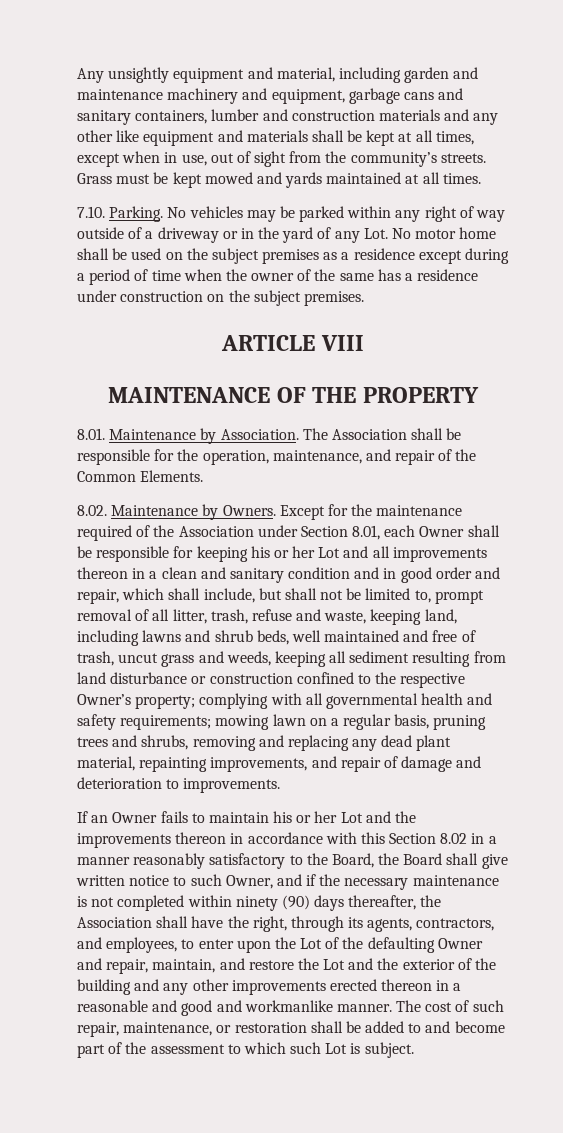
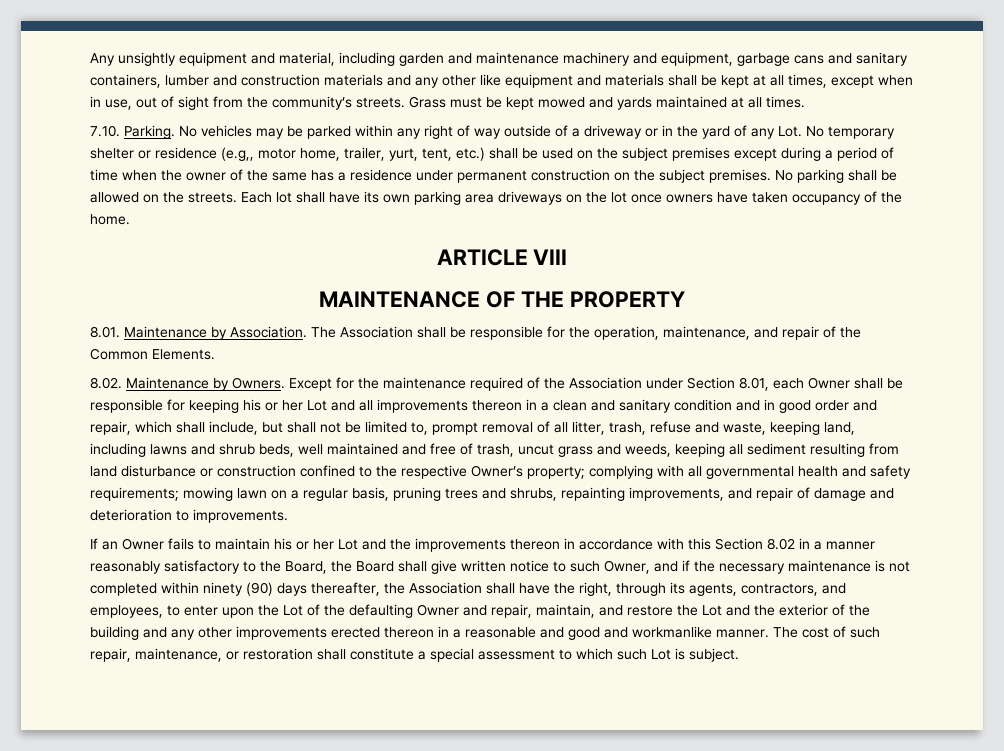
- No vehicles may be parked within any right of way outside of a driveway or in the yard of any Lot. No motor home shall be used on the subject premises as a residence except during a period of time when the owner of the same has a residence under construction on the subject premises.
+ No vehicles may be parked within any right of way outside of a driveway or in the yard of any Lot. No temporary shelter or residence (e.g,, motor home, trailer, yurt, tent, etc.) shall be used on the subject premises except during a period of time when the owner of the same has a residence under permanent construction on the subject premises. No parking shall be allowed on the streets. Each lot shall have its own parking area driveways on the lot once owners have taken occupancy of the home.
- mowing lawn on a regular basis, pruning trees and shrubs, removing and replacing any dead plant material, repainting improvements, and repair of damage and deterioration to improvements.
+ mowing lawn on a regular basis, pruning trees and shrubs, repainting improvements, and repair of damage and deterioration to improvements.
- The cost of such repair, maintenance, or restoration shall be added to and become part of the assessment to which such Lot is subject.
+ The cost of such repair, maintenance, or restoration shall constitute a special assessment to which such Lot is subject.

